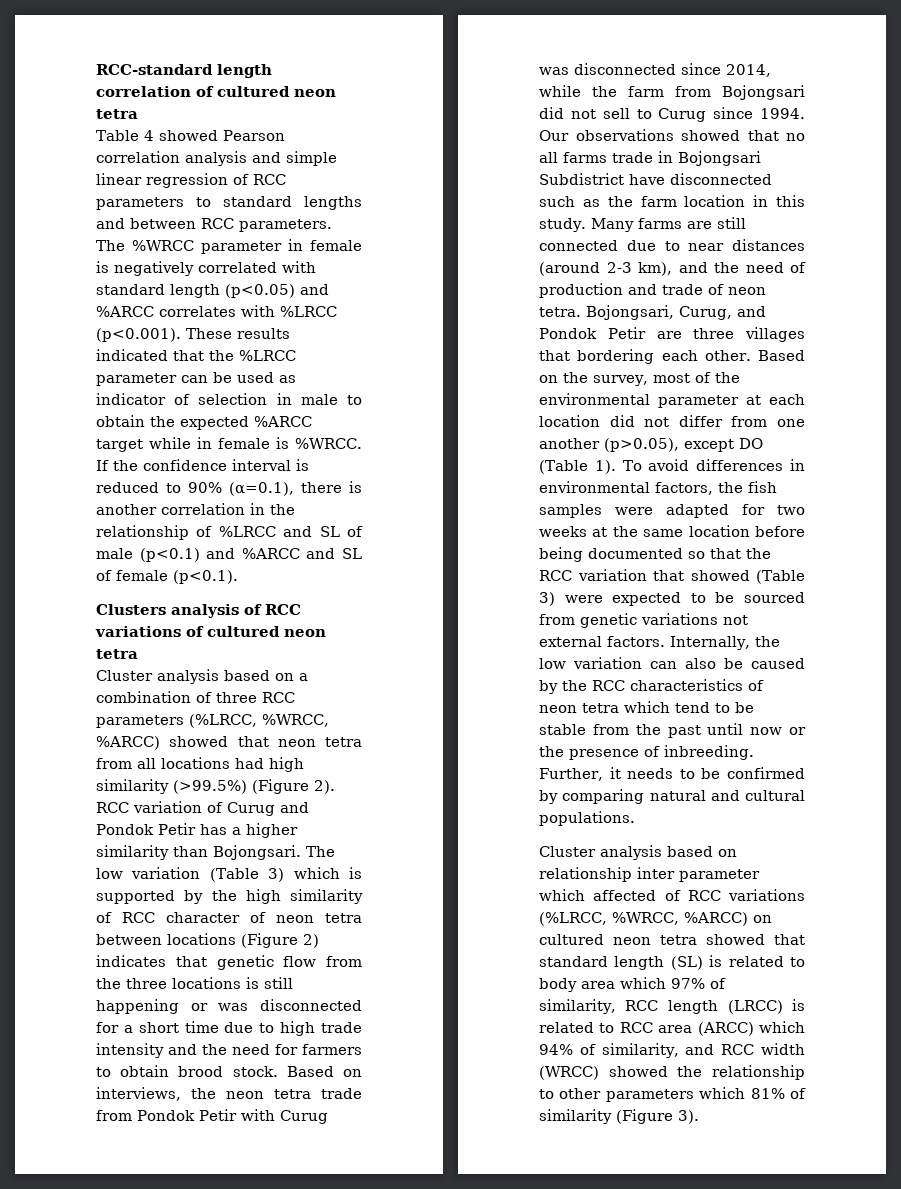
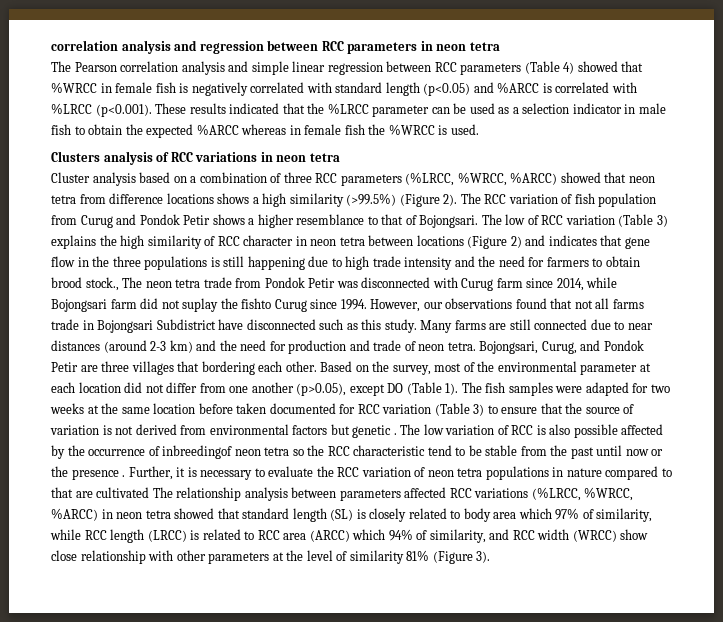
- RCC-standard length correlation of cultured neon tetra
- Table 4 showed Pearson correlation analysis and simple linear regression of RCC parameters to standard lengths and between RCC parameters. The %WRCC parameter in female is negatively correlated with standard length (p<0.05) and %ARCC correlates with %LRCC (p<0.001). These results indicated that the %LRCC parameter can be used as indicator of selection in male to obtain the expected %ARCC target while in female is %WRCC. If the confidence interval is reduced to 90% (α=0.1), there is another correlation in the relationship of %LRCC and SL of male (p<0.1) and %ARCC and SL of female (p<0.1).
+ correlation analysis and regression between RCC parameters in neon tetra
+ The Pearson correlation analysis and simple linear regression between RCC parameters (Table 4) showed that %WRCC in female fish is negatively correlated with standard length (p<0.05) and %ARCC is correlated with %LRCC (p<0.001). These results indicated that the %LRCC parameter can be used as a selection indicator in male fish to obtain the expected %ARCC whereas in female fish the %WRCC is used.
- Clusters analysis of RCC variations of cultured neon tetra
+ Clusters analysis of RCC variations in neon tetra
- Cluster analysis based on a combination of three RCC parameters (%LRCC, %WRCC, %ARCC) showed that neon tetra from all locations had high similarity (>99.5%) (Figure 2).
+ Cluster analysis based on a combination of three RCC parameters (%LRCC, %WRCC, %ARCC) showed that neon tetra from difference locations shows a high similarity (>99.5%) (Figure 2).
- RCC variation of Curug and Pondok Petir has a higher similarity than Bojongsari.
+ The RCC variation of fish population from Curug and Pondok Petir shows a higher resemblance to that of Bojongsari.
- The low variation (Table 3) which is supported by the high similarity of RCC character of neon tetra between locations (Figure 2) indicates that genetic flow from the three locations is still happening or was disconnected for a short time due to high trade intensity and the need for farmers to obtain brood stock. Based on interviews, the neon tetra trade from Pondok Petir with Curug was disconnected since 2014, while the farm from Bojongsari did not sell to Curug since 1994. Our observations showed that no all farms trade in Bojongsari Subdistrict have disconnected such as the farm location in this study.
+ The low of RCC variation (Table 3) explains the high similarity of RCC character in neon tetra between locations (Figure 2) and indicates that gene flow in the three populations is still happening due to high trade intensity and the need for farmers to obtain brood stock., The neon tetra trade from Pondok Petir was disconnected with Curug farm since 2014, while Bojongsari farm did not suplay the fishto Curug since 1994. However, our observations found that not all farms trade in Bojongsari Subdistrict have disconnected such as this study.
- Many farms are still connected due to near distances (around 2-3 km), and the need of production and trade of neon tetra.
+ Many farms are still connected due to near distances (around 2-3 km) and the need for production and trade of neon tetra.
- To avoid differences in environmental factors, the fish samples were adapted for two weeks at the same location before being documented so that the RCC variation that showed (Table 3) were expected to be sourced from genetic variations not external factors. Internally, the low variation can also be caused by the RCC characteristics of neon tetra which tend to be stable from the past until now or the presence of inbreeding. Further, it needs to be confirmed by comparing natural and cultural populations.
- Cluster analysis based on relationship inter parameter which affected of RCC variations (%LRCC, %WRCC, %ARCC) on cultured neon tetra showed that standard length (SL) is related to body area which 97% of similarity, RCC length (LRCC) is related to RCC area (ARCC) which 94% of similarity, and RCC width (WRCC) showed the relationship to other parameters which 81% of similarity (Figure 3).
+ The fish samples were adapted for two weeks at the same location before taken documented for RCC variation (Table 3) to ensure that the source of variation is not derived from environmental factors but genetic . The low variation of RCC is also possible affected by the occurrence of inbreedingof neon tetra so the RCC characteristic tend to be stable from the past until now or the presence . Further, it is necessary to evaluate the RCC variation of neon tetra populations in nature compared to that are cultivated The relationship analysis between parameters affected RCC variations (%LRCC, %WRCC, %ARCC) in neon tetra showed that standard length (SL) is closely related to body area which 97% of similarity, while RCC length (LRCC) is related to RCC area (ARCC) which 94% of similarity, and RCC width (WRCC) show close relationship with other parameters at the level of similarity 81% (Figure 3).

